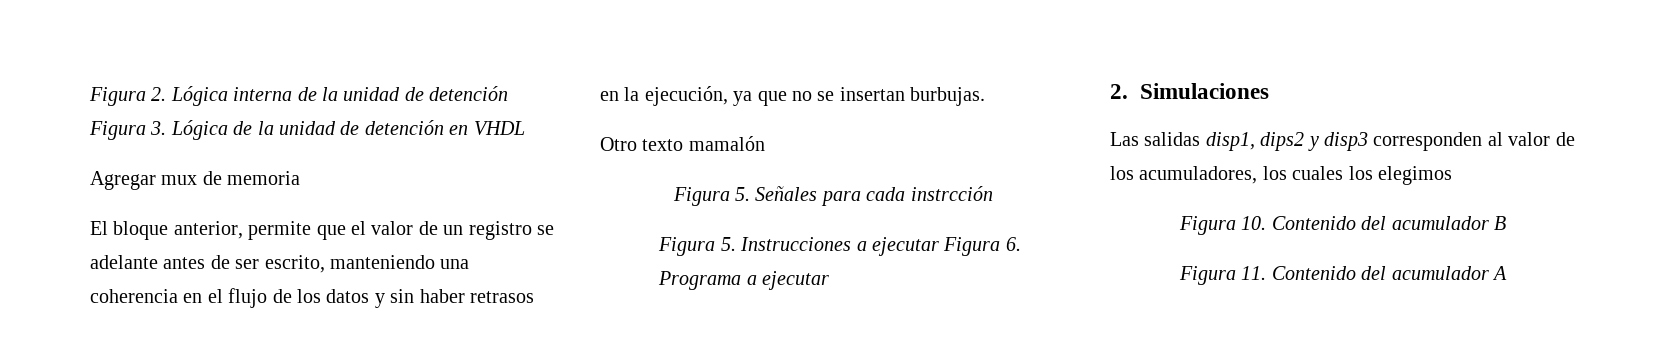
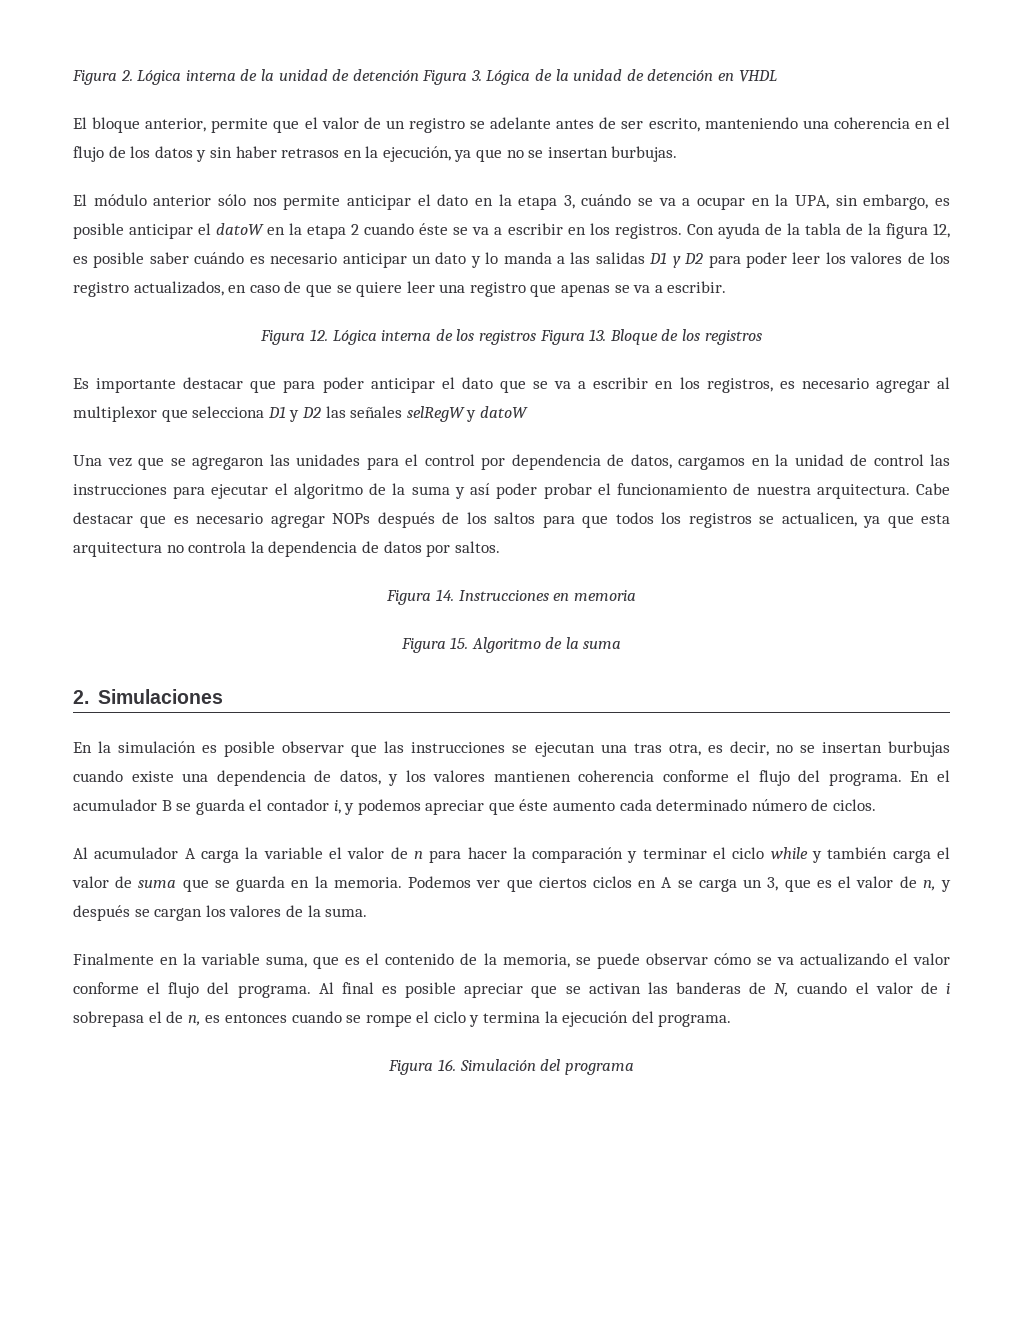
- Agregar mux de memoria
- Otro texto mamalón
- Figura 5. Señales para cada instrcción
- Figura 5. Instrucciones a ejecutar Figura 6. Programa a ejecutar
+ El módulo anterior sólo nos permite anticipar el dato en la etapa 3, cuándo se va a ocupar en la UPA, sin embargo, es posible anticipar el datoW en la etapa 2 cuando éste se va a escribir en los registros. Con ayuda de la tabla de la figura 12, es posible saber cuándo es necesario anticipar un dato y lo manda a las salidas D1 y D2 para poder leer los valores de los registro actualizados, en caso de que se quiere leer una registro que apenas se va a escribir.
+ Figura 12. Lógica interna de los registros Figura 13. Bloque de los registros
+ Es importante destacar que para poder anticipar el dato que se va a escribir en los registros, es necesario agregar al multiplexor que selecciona D1 y D2 las señales selRegW y datoW
+ Una vez que se agregaron las unidades para el control por dependencia de datos, cargamos en la unidad de control las instrucciones para ejecutar el algoritmo de la suma y así poder probar el funcionamiento de nuestra arquitectura. Cabe destacar que es necesario agregar NOPs después de los saltos para que todos los registros se actualicen, ya que esta arquitectura no controla la dependencia de datos por saltos.
+ Figura 14. Instrucciones en memoria
+ Figura 15. Algoritmo de la suma
  2. Simulaciones
- Las salidas disp1, dips2 y disp3 corresponden al valor de los acumuladores, los cuales los elegimos
- Figura 10. Contenido del acumulador B
- Figura 11. Contenido del acumulador A
+ En la simulación es posible observar que las instrucciones se ejecutan una tras otra, es decir, no se insertan burbujas cuando existe una dependencia de datos, y los valores mantienen coherencia conforme el flujo del programa. En el acumulador B se guarda el contador i, y podemos apreciar que éste aumento cada determinado número de ciclos.
+ Al acumulador A carga la variable el valor de n para hacer la comparación y terminar el ciclo while y también carga el valor de suma que se guarda en la memoria. Podemos ver que ciertos ciclos en A se carga un 3, que es el valor de n, y después se cargan los valores de la suma.
+ Finalmente en la variable suma, que es el contenido de la memoria, se puede observar cómo se va actualizando el valor conforme el flujo del programa. Al final es posible apreciar que se activan las banderas de N, cuando el valor de i sobrepasa el de n, es entonces cuando se rompe el ciclo y termina la ejecución del programa.
+ Figura 16. Simulación del programa

